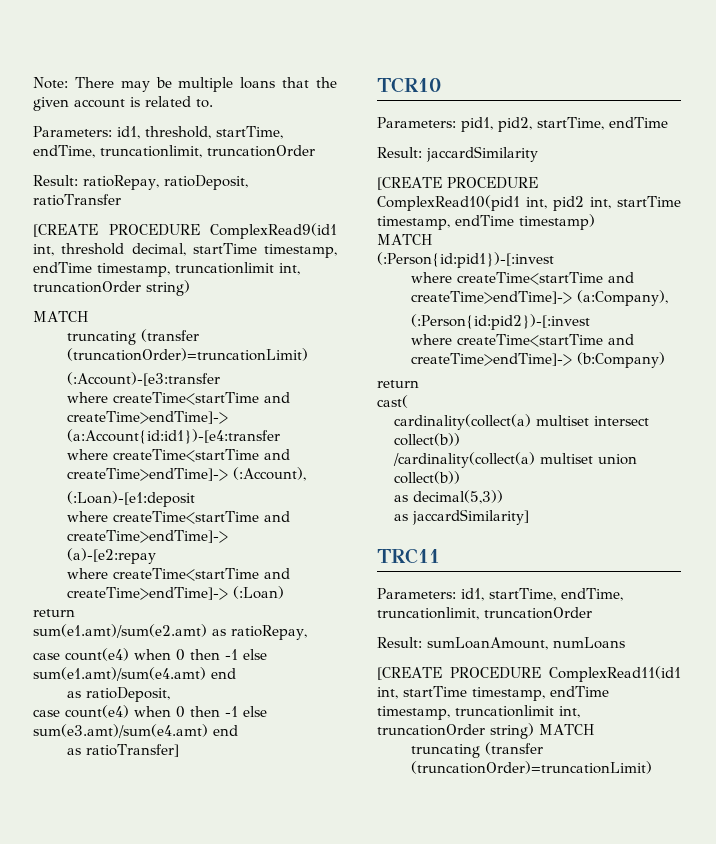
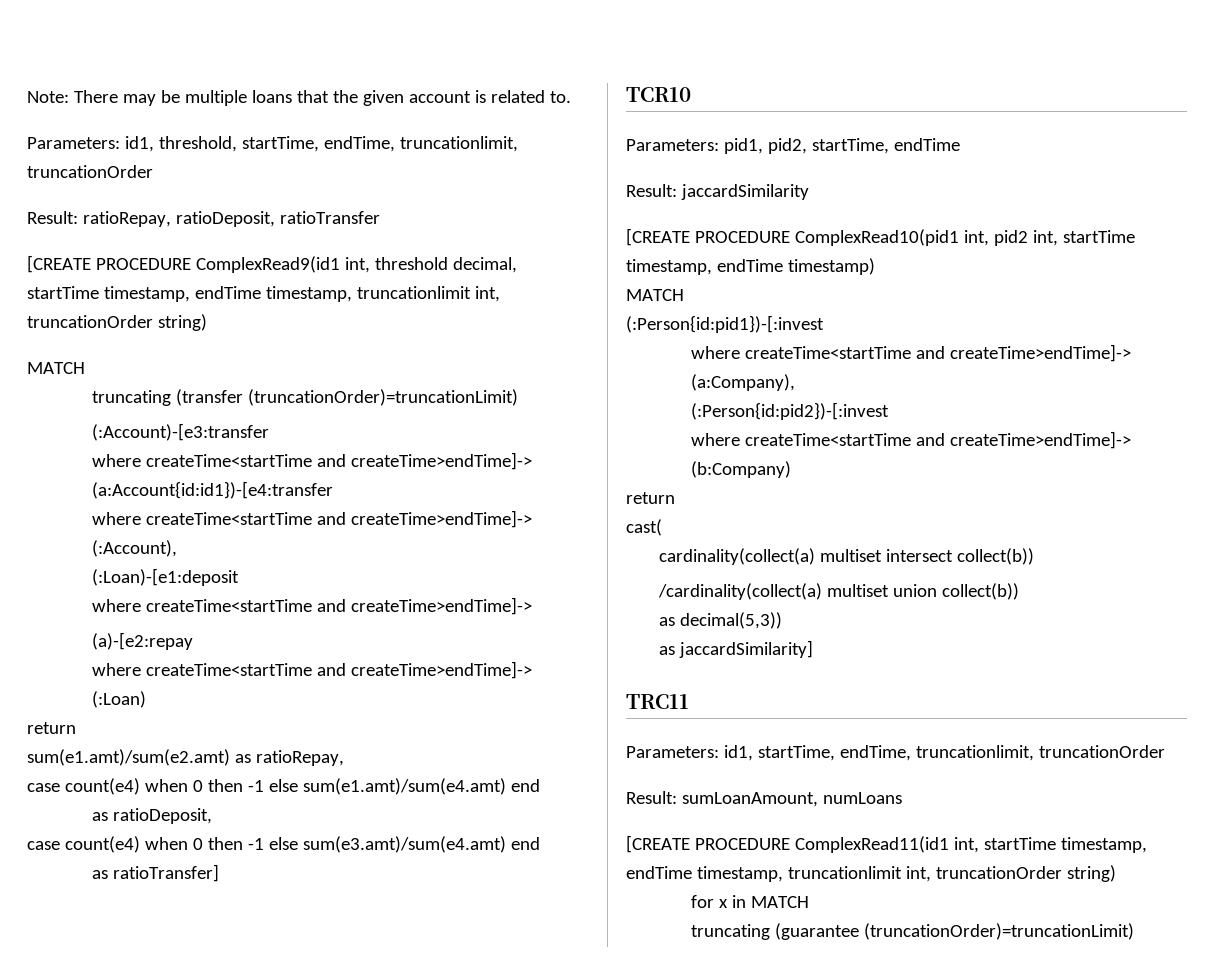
- [CREATE PROCEDURE ComplexRead11(id1 int, startTime timestamp, endTime timestamp, truncationlimit int, truncationOrder string) MATCH
- truncating (transfer (truncationOrder)=truncationLimit)
+ [CREATE PROCEDURE ComplexRead11(id1 int, startTime timestamp, endTime timestamp, truncationlimit int, truncationOrder string)
+ for x in MATCH
+ truncating (guarantee (truncationOrder)=truncationLimit)

